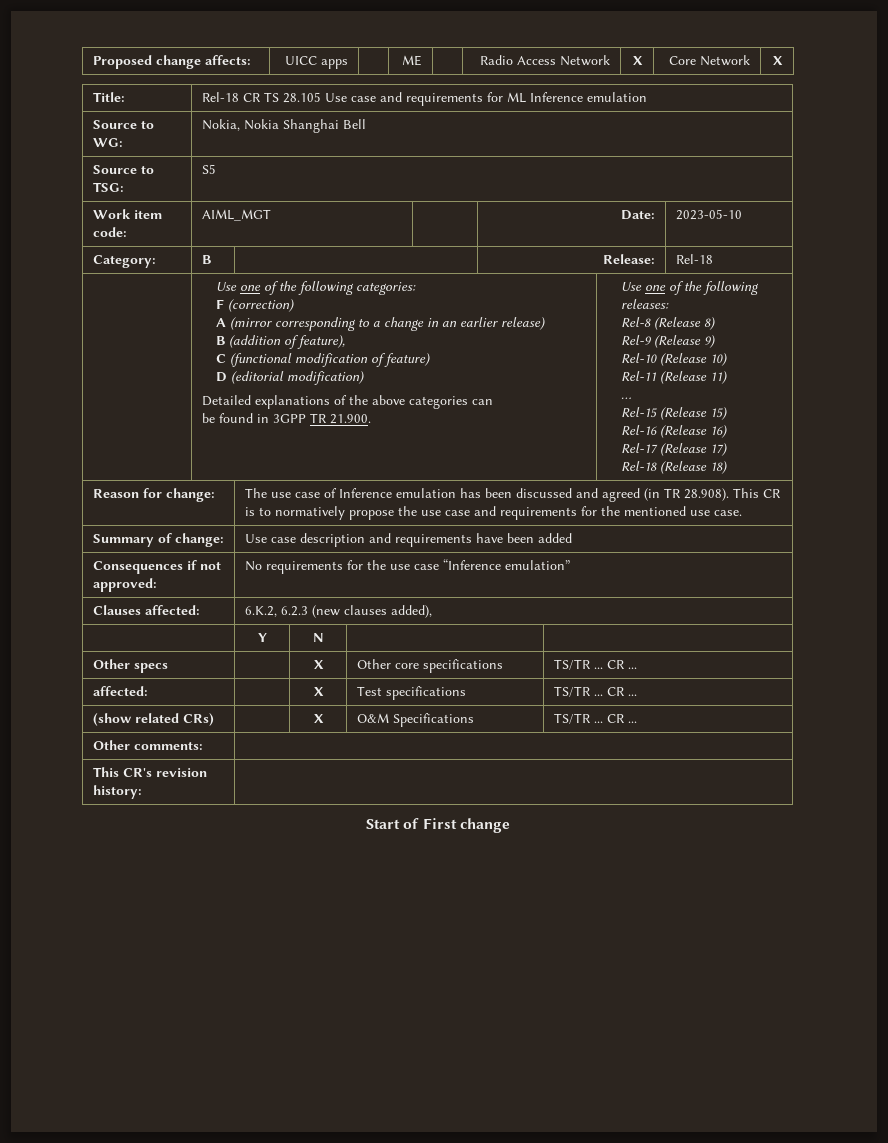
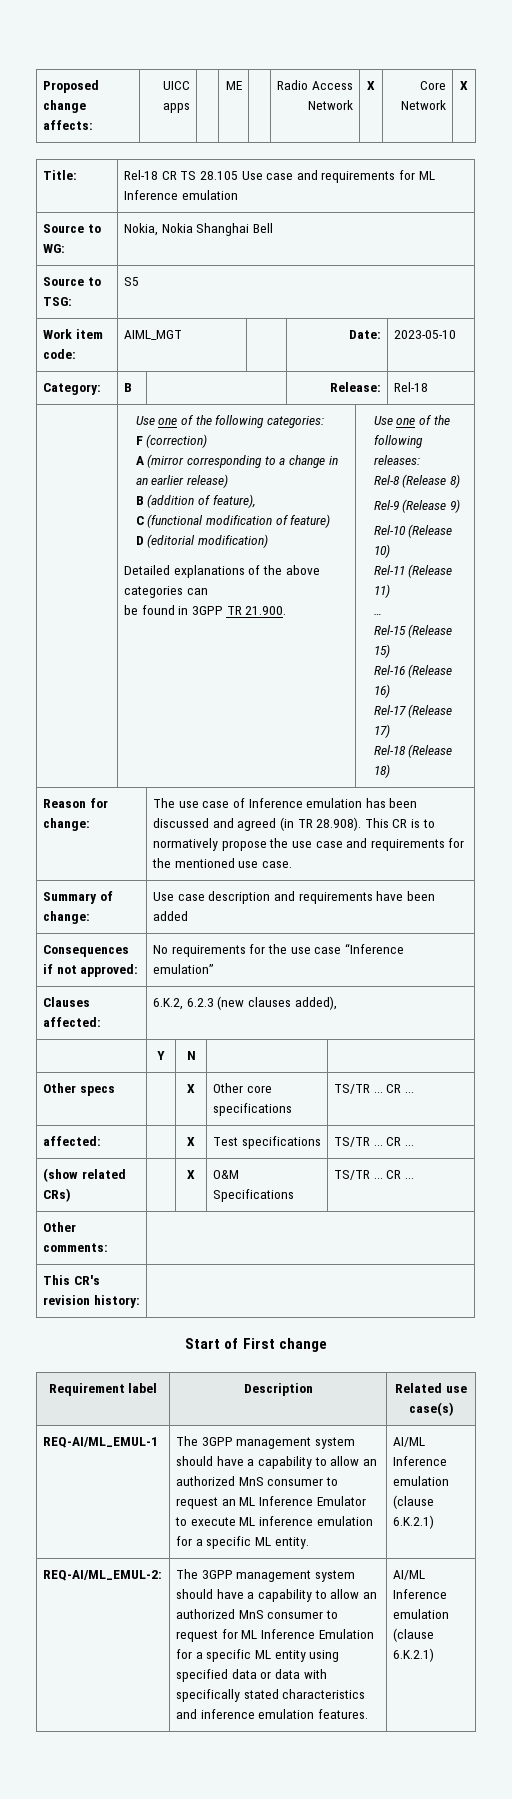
+ Requirement label | Description | Related use case(s)
+ REQ-AI/ML_EMUL-1 | The 3GPP management system should have a capability to allow an authorized MnS consumer to request an ML Inference Emulator to execute ML inference emulation for a specific ML entity. | AI/ML Inference emulation (clause 6.K.2.1)
+ REQ-AI/ML_EMUL-2: | The 3GPP management system should have a capability to allow an authorized MnS consumer to request for ML Inference Emulation for a specific ML entity using specified data or data with specifically stated characteristics and inference emulation features. | AI/ML Inference emulation (clause 6.K.2.1)

